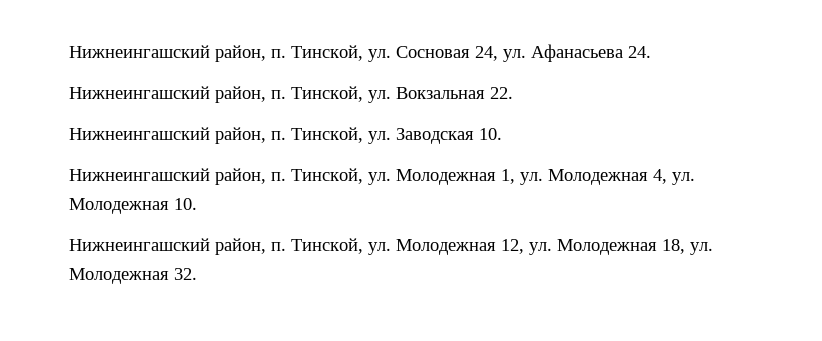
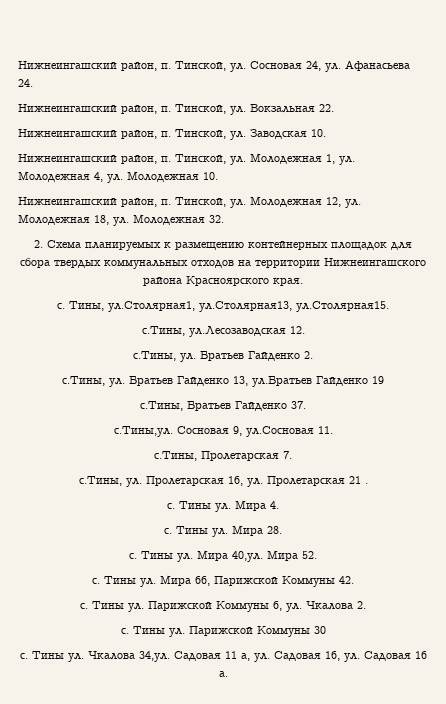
+ 2. Схема планируемых к размещению контейнерных площадок для сбора твердых коммунальных отходов на территории Нижнеингашского района Красноярского края.
+ с. Тины, ул.Столярная1, ул.Столярная13, ул.Столярная15.
+ с.Тины, ул.Лесозаводская 12.
+ с.Тины, ул. Братьев Гайденко 2.
+ с.Тины, ул. Братьев Гайденко 13, ул.Братьев Гайденко 19
+ с.Тины, Братьев Гайденко 37.
+ с.Тины,ул. Сосновая 9, ул.Сосновая 11.
+ с.Тины, Пролетарская 7.
+ с.Тины, ул. Пролетарская 16, ул. Пролетарская 21 .
+ с. Тины ул. Мира 4.
+ с. Тины ул. Мира 28.
+ с. Тины ул. Мира 40,ул. Мира 52.
+ с. Тины ул. Мира 66, Парижской Коммуны 42.
+ с. Тины ул. Парижской Коммуны 6, ул. Чкалова 2.
+ с. Тины ул. Парижской Коммуны 30
+ с. Тины ул. Чкалова 34,ул. Садовая 11 а, ул. Садовая 16, ул. Садовая 16 а.

